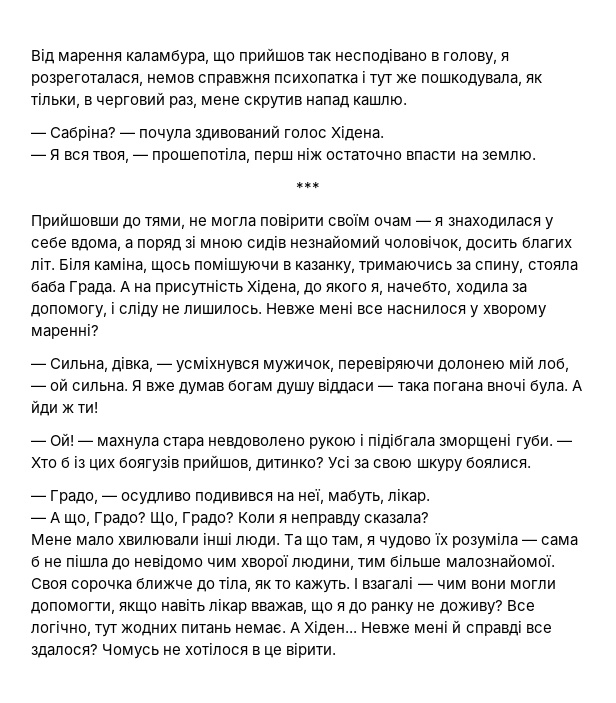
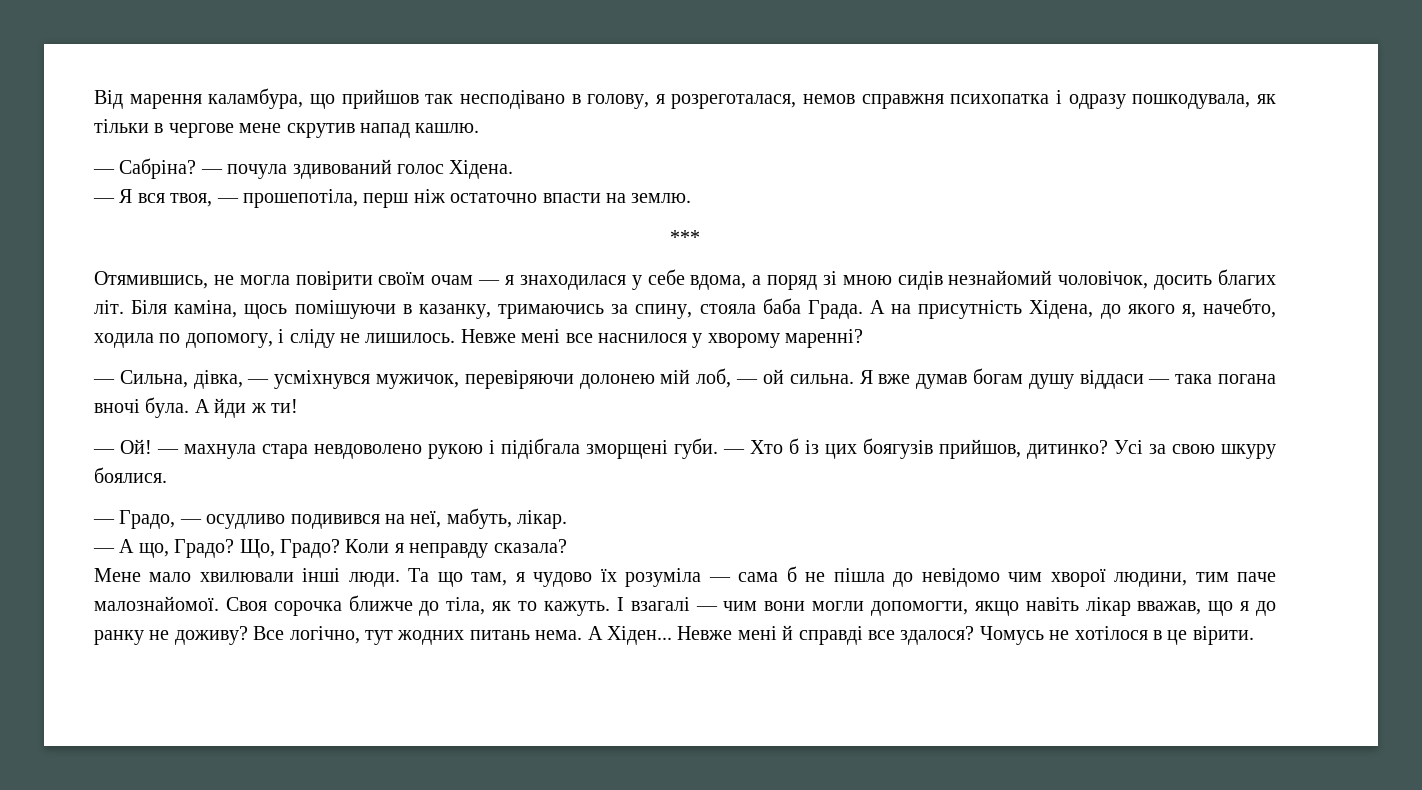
- Від марення каламбура, що прийшов так несподівано в голову, я розреготалася, немов справжня психопатка і тут же пошкодувала, як тільки, в черговий раз, мене скрутив напад кашлю.
+ Від марення каламбура, що прийшов так несподівано в голову, я розреготалася, немов справжня психопатка і одразу пошкодувала, як тільки в чергове мене скрутив напад кашлю.
- Прийшовши до тями, не могла повірити своїм очам — я знаходилася у себе вдома, а поряд зі мною сидів незнайомий чоловічок, досить благих літ.
+ Отямившись, не могла повірити своїм очам — я знаходилася у себе вдома, а поряд зі мною сидів незнайомий чоловічок, досить благих літ.
- А на присутність Хідена, до якого я, начебто, ходила за допомогу, і сліду не лишилось.
+ А на присутність Хідена, до якого я, начебто, ходила по допомогу, і сліду не лишилось.
- Та що там, я чудово їх розуміла — сама б не пішла до невідомо чим хворої людини, тим більше малознайомої.
+ Та що там, я чудово їх розуміла — сама б не пішла до невідомо чим хворої людини, тим паче малознайомої.
- Все логічно, тут жодних питань немає.
+ Все логічно, тут жодних питань нема.

